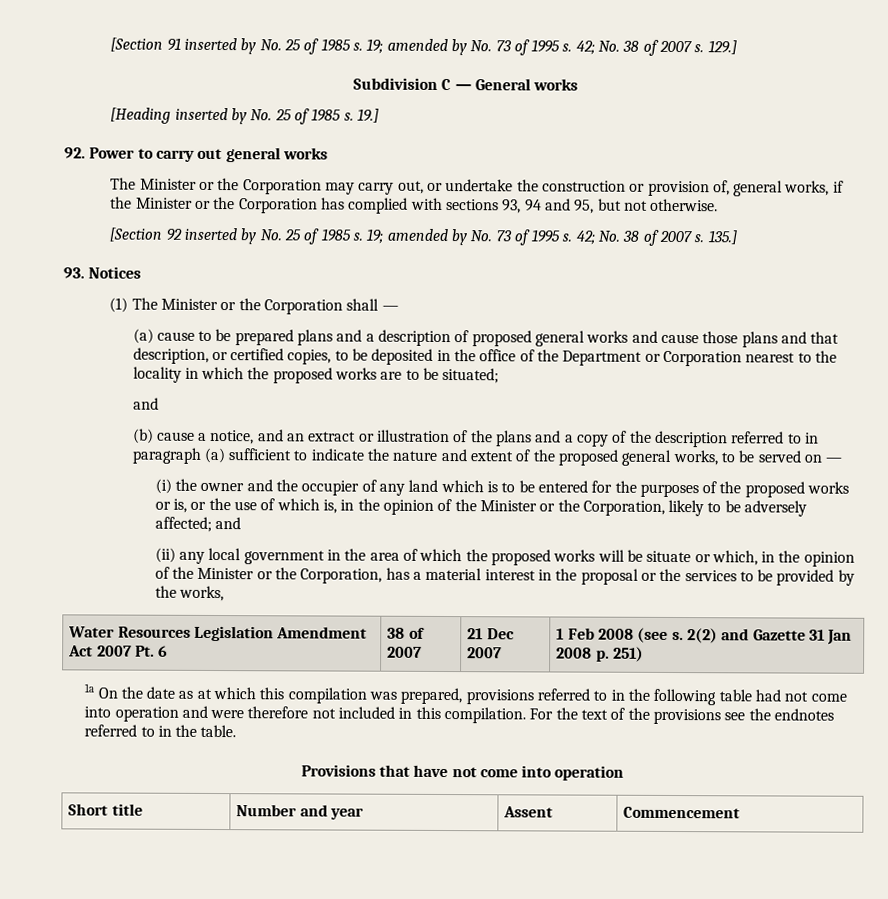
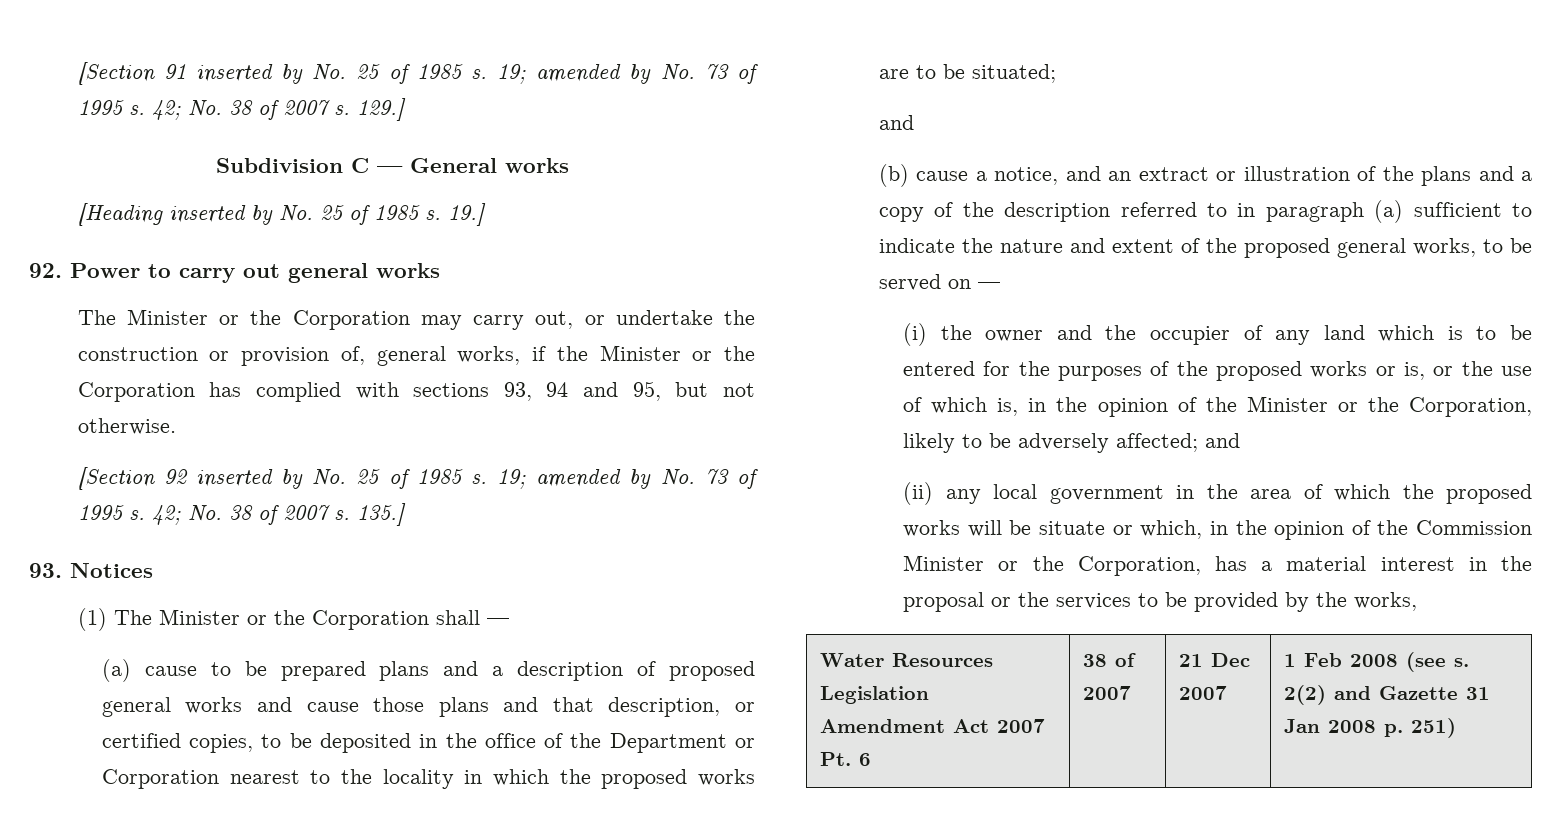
- (ii) any local government in the area of which the proposed works will be situate or which, in the opinion of the Minister or the Corporation, has a material interest in the proposal or the services to be provided by the works,
+ (ii) any local government in the area of which the proposed works will be situate or which, in the opinion of the Commission Minister or the Corporation, has a material interest in the proposal or the services to be provided by the works,
- 1a On the date as at which this compilation was prepared, provisions referred to in the following table had not come into operation and were therefore not included in this compilation. For the text of the provisions see the endnotes referred to in the table.
- Provisions that have not come into operation
- Short title | Number and year | Assent | Commencement

